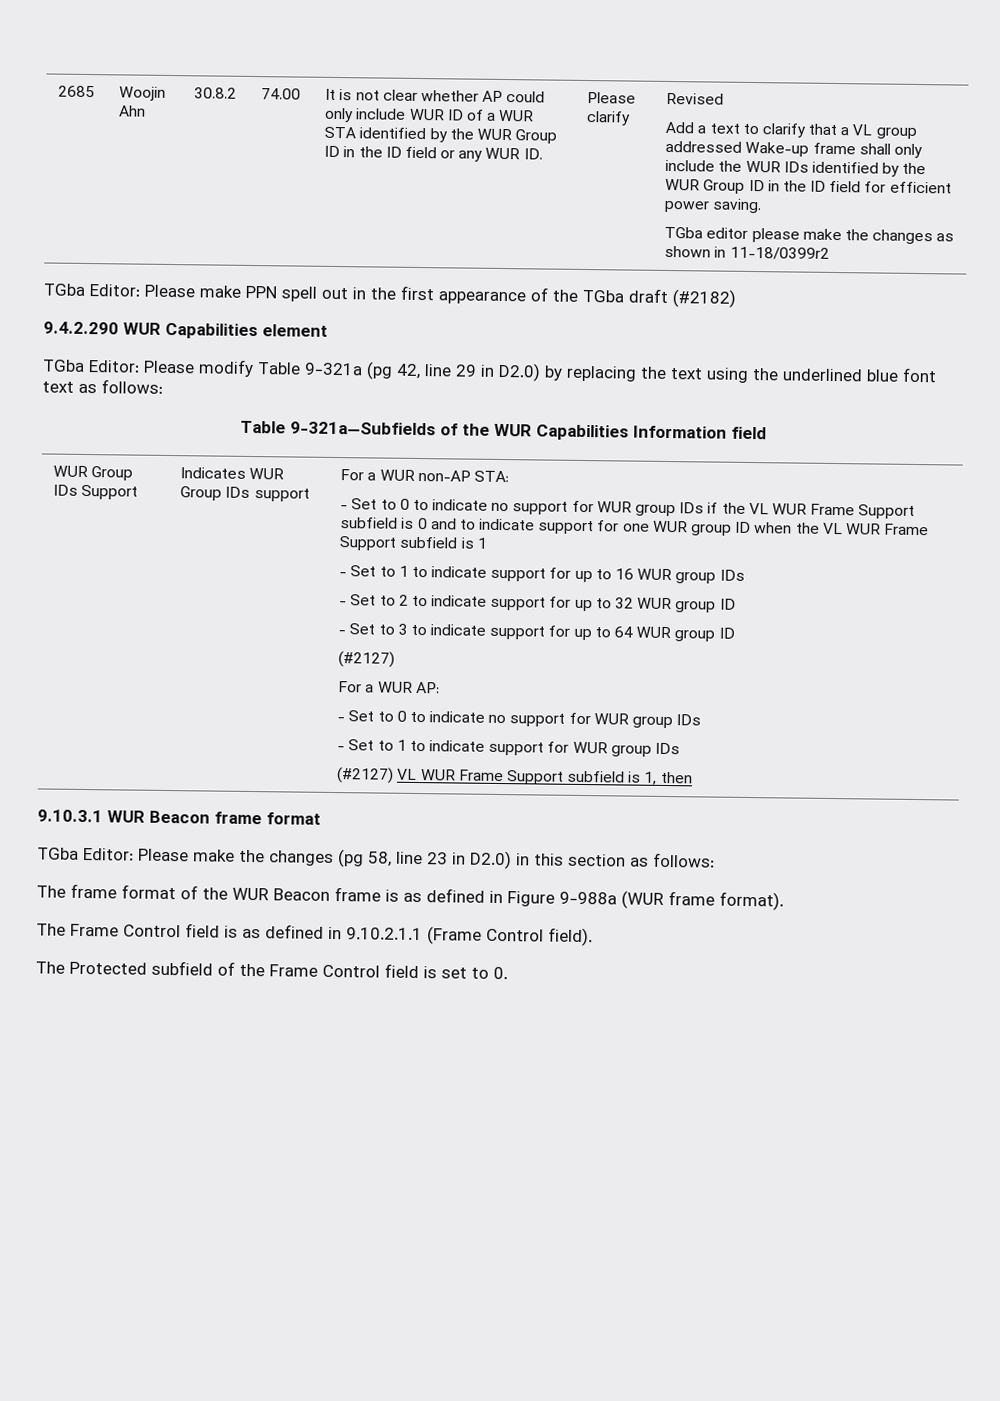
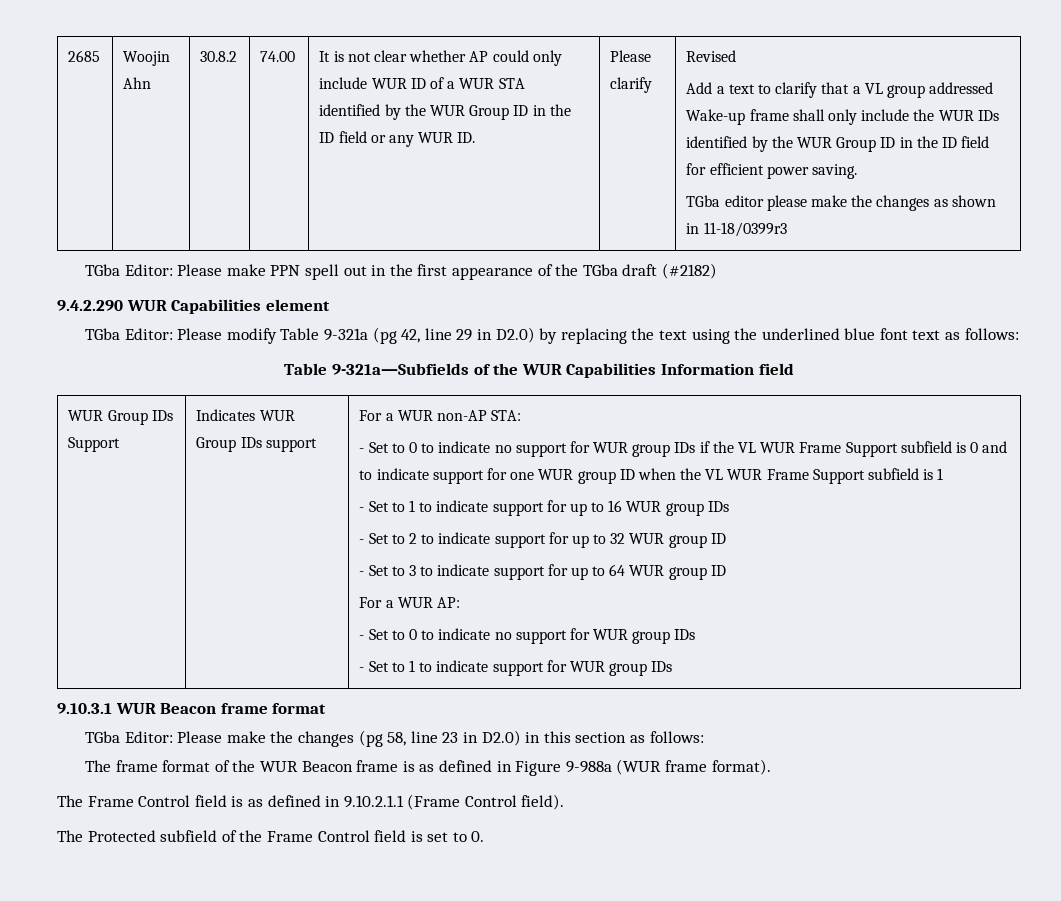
- TGba editor please make the changes as shown in 11-18/0399r2
+ TGba editor please make the changes as shown in 11-18/0399r3
  - Set to 3 to indicate support for up to 64 WUR group ID
- (#2127)
- (#2127) VL WUR Frame Support subfield is 1, then

